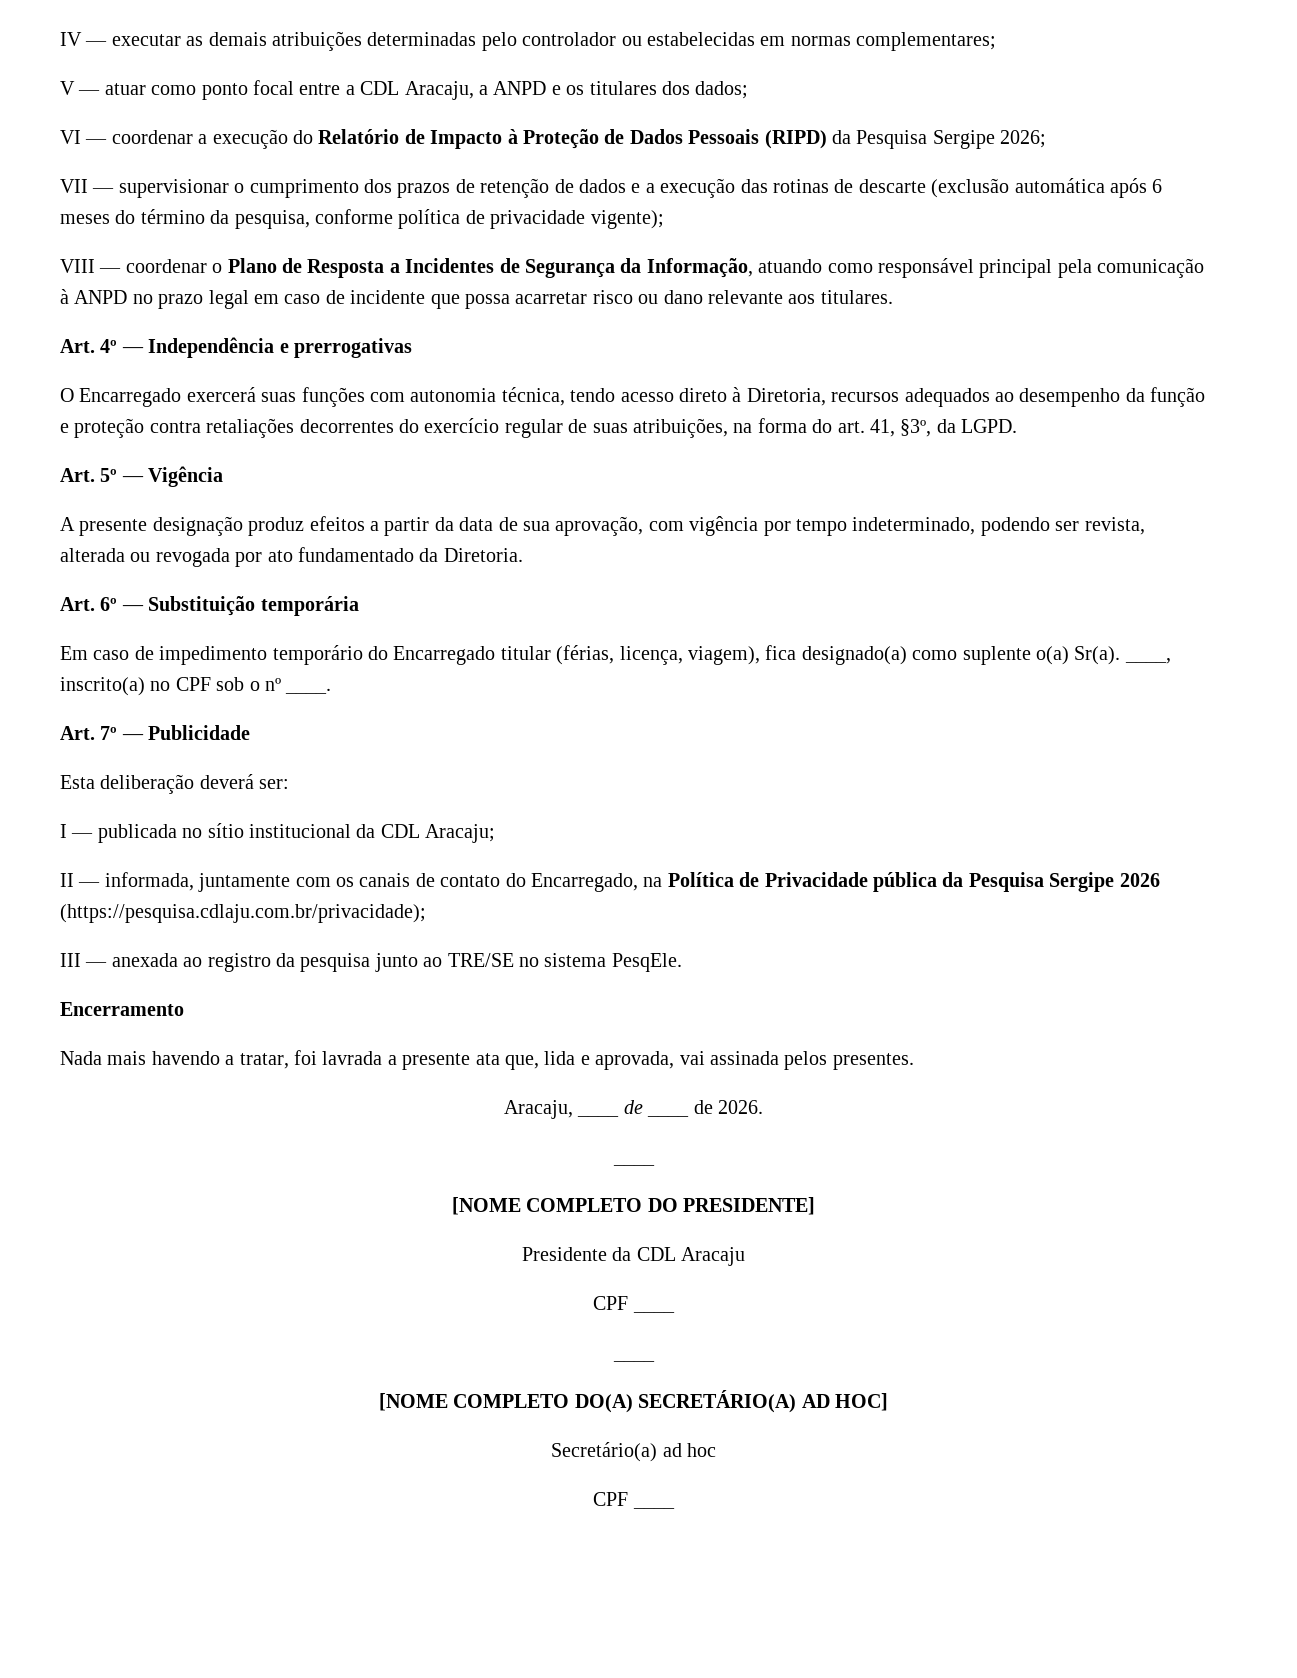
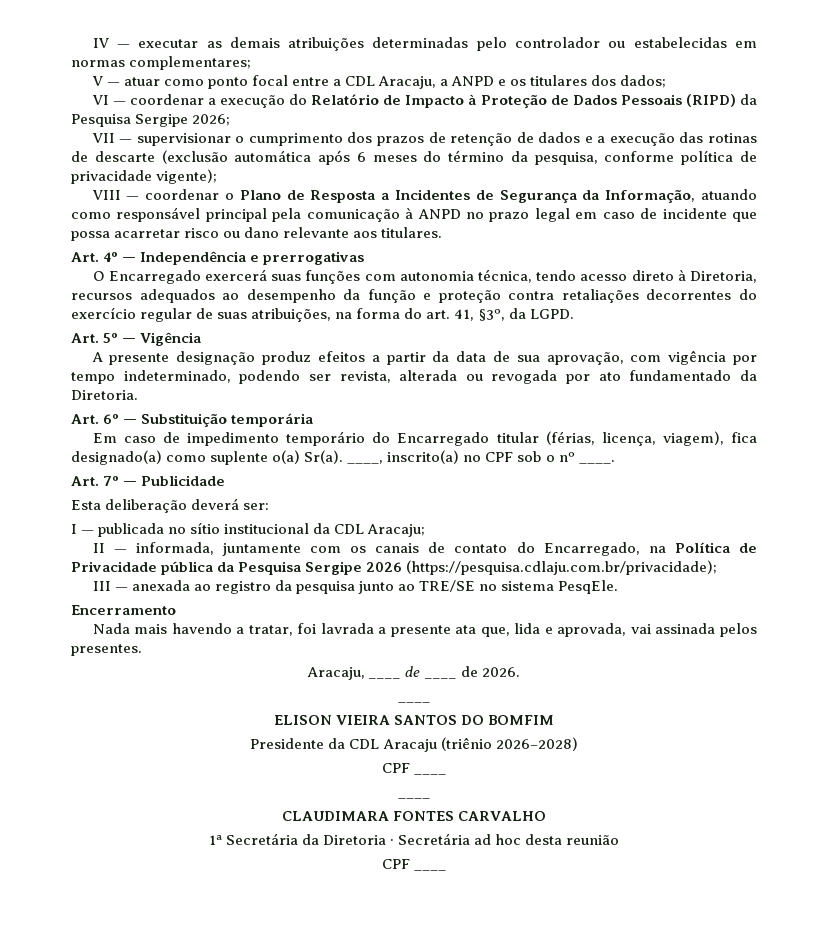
- [NOME COMPLETO DO PRESIDENTE]
+ ELISON VIEIRA SANTOS DO BOMFIM
- Presidente da CDL Aracaju
+ Presidente da CDL Aracaju (triênio 2026–2028)
- [NOME COMPLETO DO(A) SECRETÁRIO(A) AD HOC]
- Secretário(a) ad hoc
+ CLAUDIMARA FONTES CARVALHO
+ 1ª Secretária da Diretoria · Secretária ad hoc desta reunião

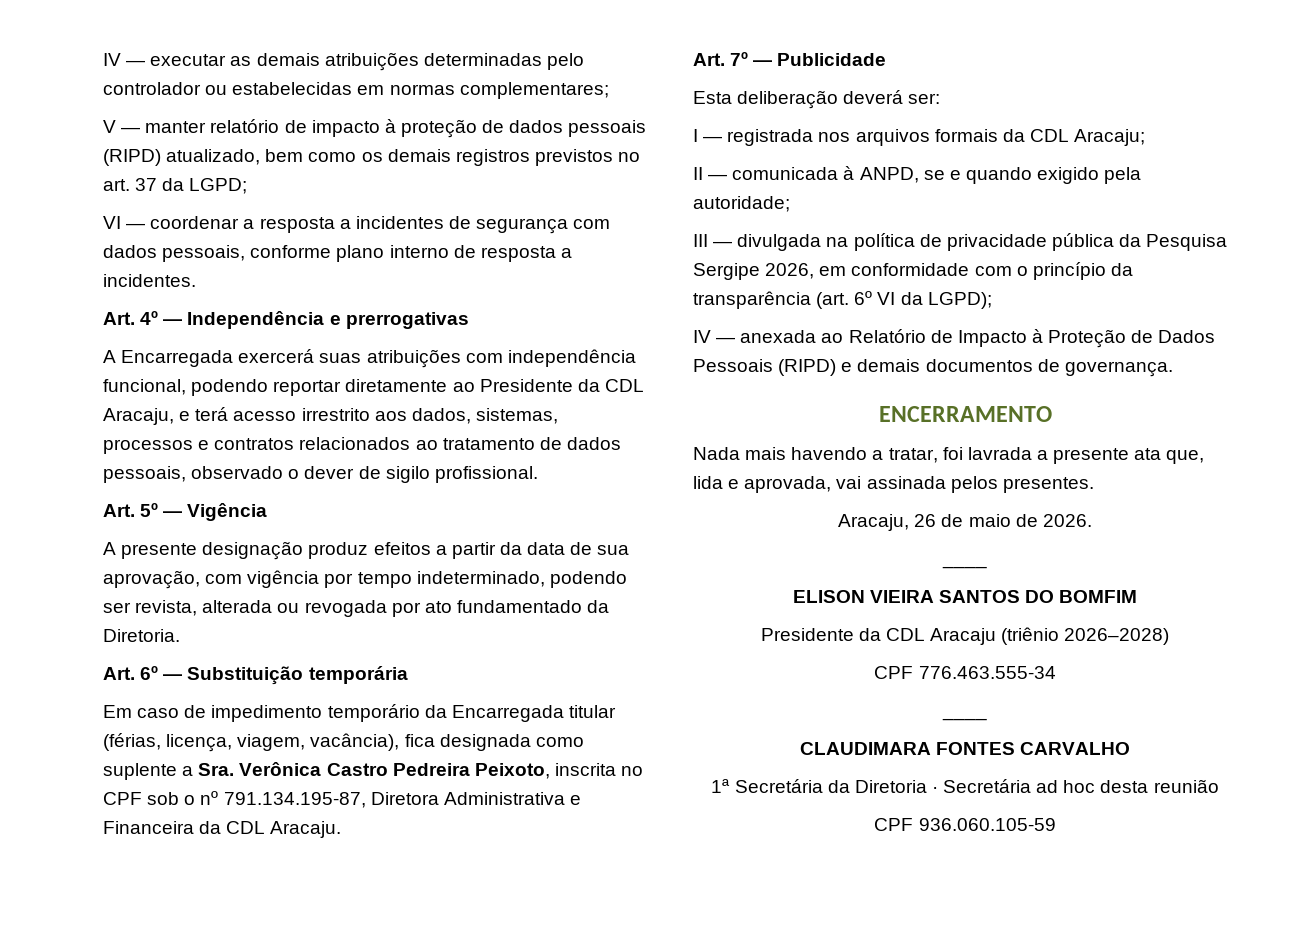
- V — atuar como ponto focal entre a CDL Aracaju, a ANPD e os titulares dos dados;
- VI — coordenar a execução do Relatório de Impacto à Proteção de Dados Pessoais (RIPD) da Pesquisa Sergipe 2026;
- VII — supervisionar o cumprimento dos prazos de retenção de dados e a execução das rotinas de descarte (exclusão automática após 6 meses do término da pesquisa, conforme política de privacidade vigente);
- VIII — coordenar o Plano de Resposta a Incidentes de Segurança da Informação, atuando como responsável principal pela comunicação à ANPD no prazo legal em caso de incidente que possa acarretar risco ou dano relevante aos titulares.
+ V — manter relatório de impacto à proteção de dados pessoais (RIPD) atualizado, bem como os demais registros previstos no art. 37 da LGPD;
+ VI — coordenar a resposta a incidentes de segurança com dados pessoais, conforme plano interno de resposta a incidentes.
- O Encarregado exercerá suas funções com autonomia técnica, tendo acesso direto à Diretoria, recursos adequados ao desempenho da função e proteção contra retaliações decorrentes do exercício regular de suas atribuições, na forma do art. 41, §3º, da LGPD.
+ A Encarregada exercerá suas atribuições com independência funcional, podendo reportar diretamente ao Presidente da CDL Aracaju, e terá acesso irrestrito aos dados, sistemas, processos e contratos relacionados ao tratamento de dados pessoais, observado o dever de sigilo profissional.
- Em caso de impedimento temporário do Encarregado titular (férias, licença, viagem), fica designado(a) como suplente o(a) Sr(a). ____, inscrito(a) no CPF sob o nº ____.
+ Em caso de impedimento temporário da Encarregada titular (férias, licença, viagem, vacância), fica designada como suplente a Sra. Verônica Castro Pedreira Peixoto, inscrita no CPF sob o nº 791.134.195-87, Diretora Administrativa e Financeira da CDL Aracaju.
- I — publicada no sítio institucional da CDL Aracaju;
+ I — registrada nos arquivos formais da CDL Aracaju;
- II — informada, juntamente com os canais de contato do Encarregado, na Política de Privacidade pública da Pesquisa Sergipe 2026 (https://pesquisa.cdlaju.com.br/privacidade);
- III — anexada ao registro da pesquisa junto ao TRE/SE no sistema PesqEle.
- Encerramento
+ II — comunicada à ANPD, se e quando exigido pela autoridade;
+ III — divulgada na política de privacidade pública da Pesquisa Sergipe 2026, em conformidade com o princípio da transparência (art. 6º VI da LGPD);
+ IV — anexada ao Relatório de Impacto à Proteção de Dados Pessoais (RIPD) e demais documentos de governança.
+ ENCERRAMENTO
- Aracaju, ____ de ____ de 2026.
+ Aracaju, 26 de maio de 2026.
  Presidente da CDL Aracaju (triênio 2026–2028)
- CPF ____
+ CPF 776.463.555-34
  1ª Secretária da Diretoria · Secretária ad hoc desta reunião
- CPF ____
+ CPF 936.060.105-59

